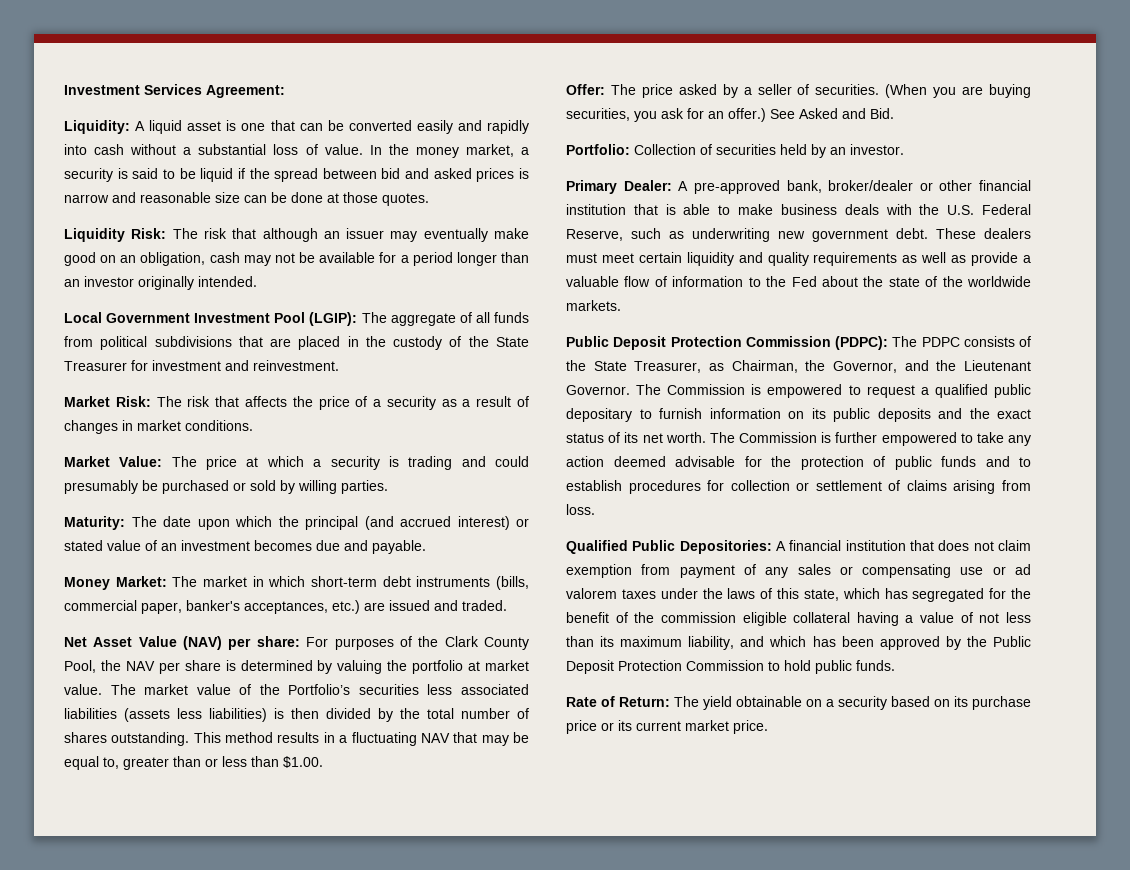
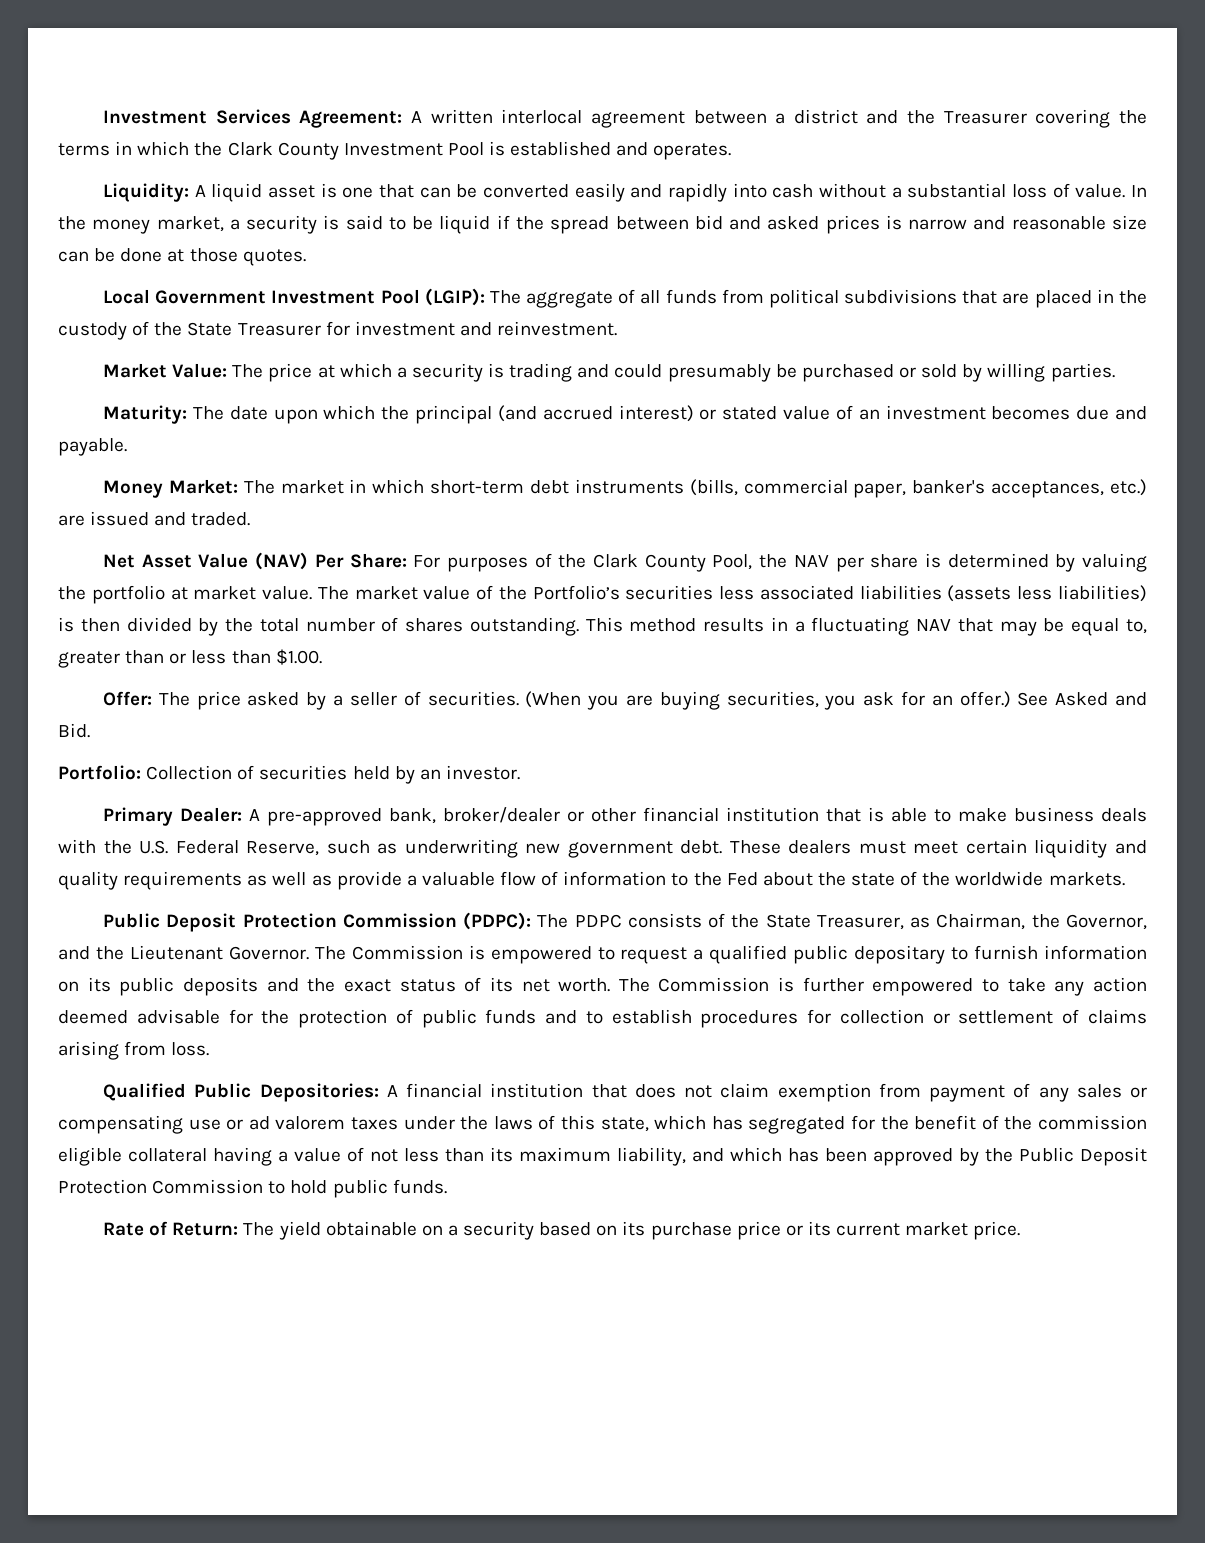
- Investment Services Agreement:
+ Investment Services Agreement: A written interlocal agreement between a district and the Treasurer covering the terms in which the Clark County Investment Pool is established and operates.
- Liquidity Risk: The risk that although an issuer may eventually make good on an obligation, cash may not be available for a period longer than an investor originally intended.
- Market Risk: The risk that affects the price of a security as a result of changes in market conditions.
- Net Asset Value (NAV) per share: For purposes of the Clark County Pool, the NAV per share is determined by valuing the portfolio at market value.
+ Net Asset Value (NAV) Per Share: For purposes of the Clark County Pool, the NAV per share is determined by valuing the portfolio at market value.

